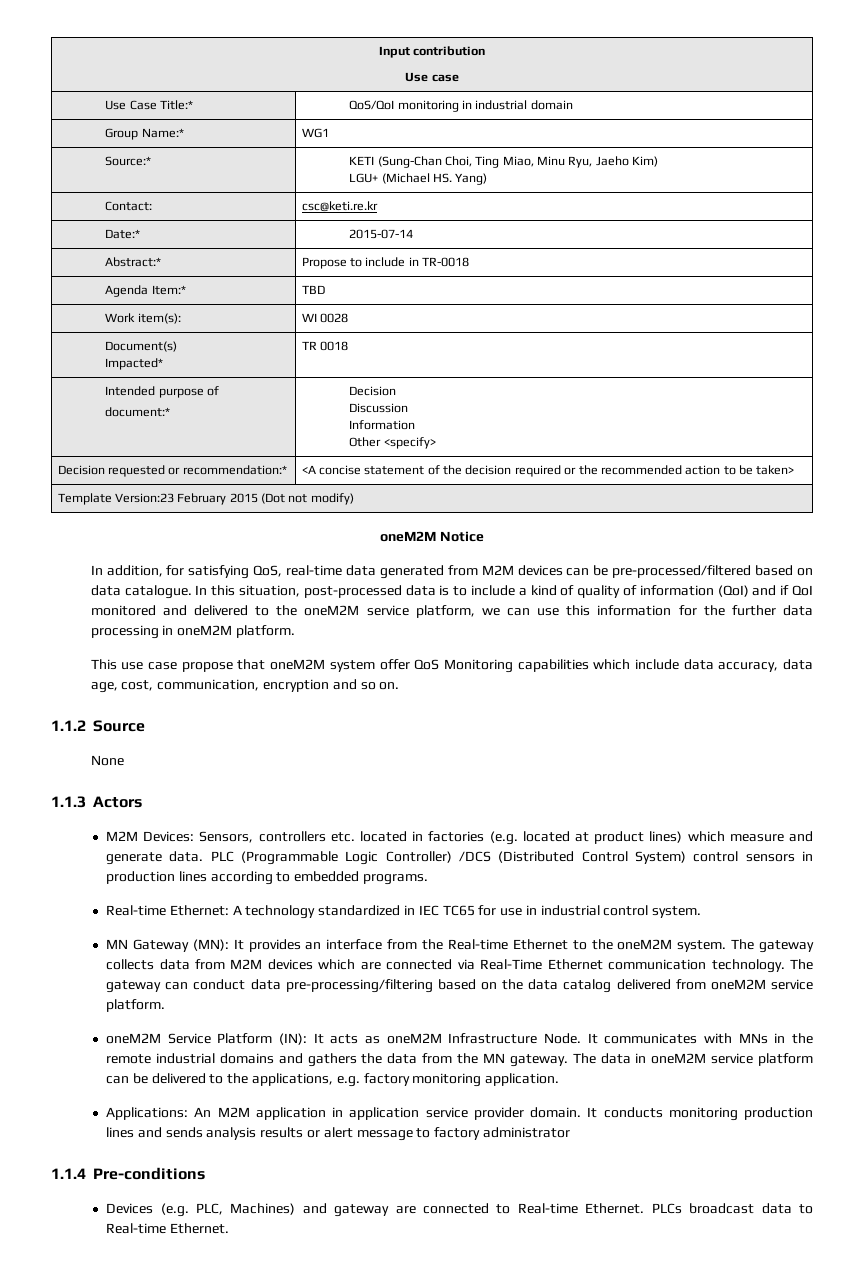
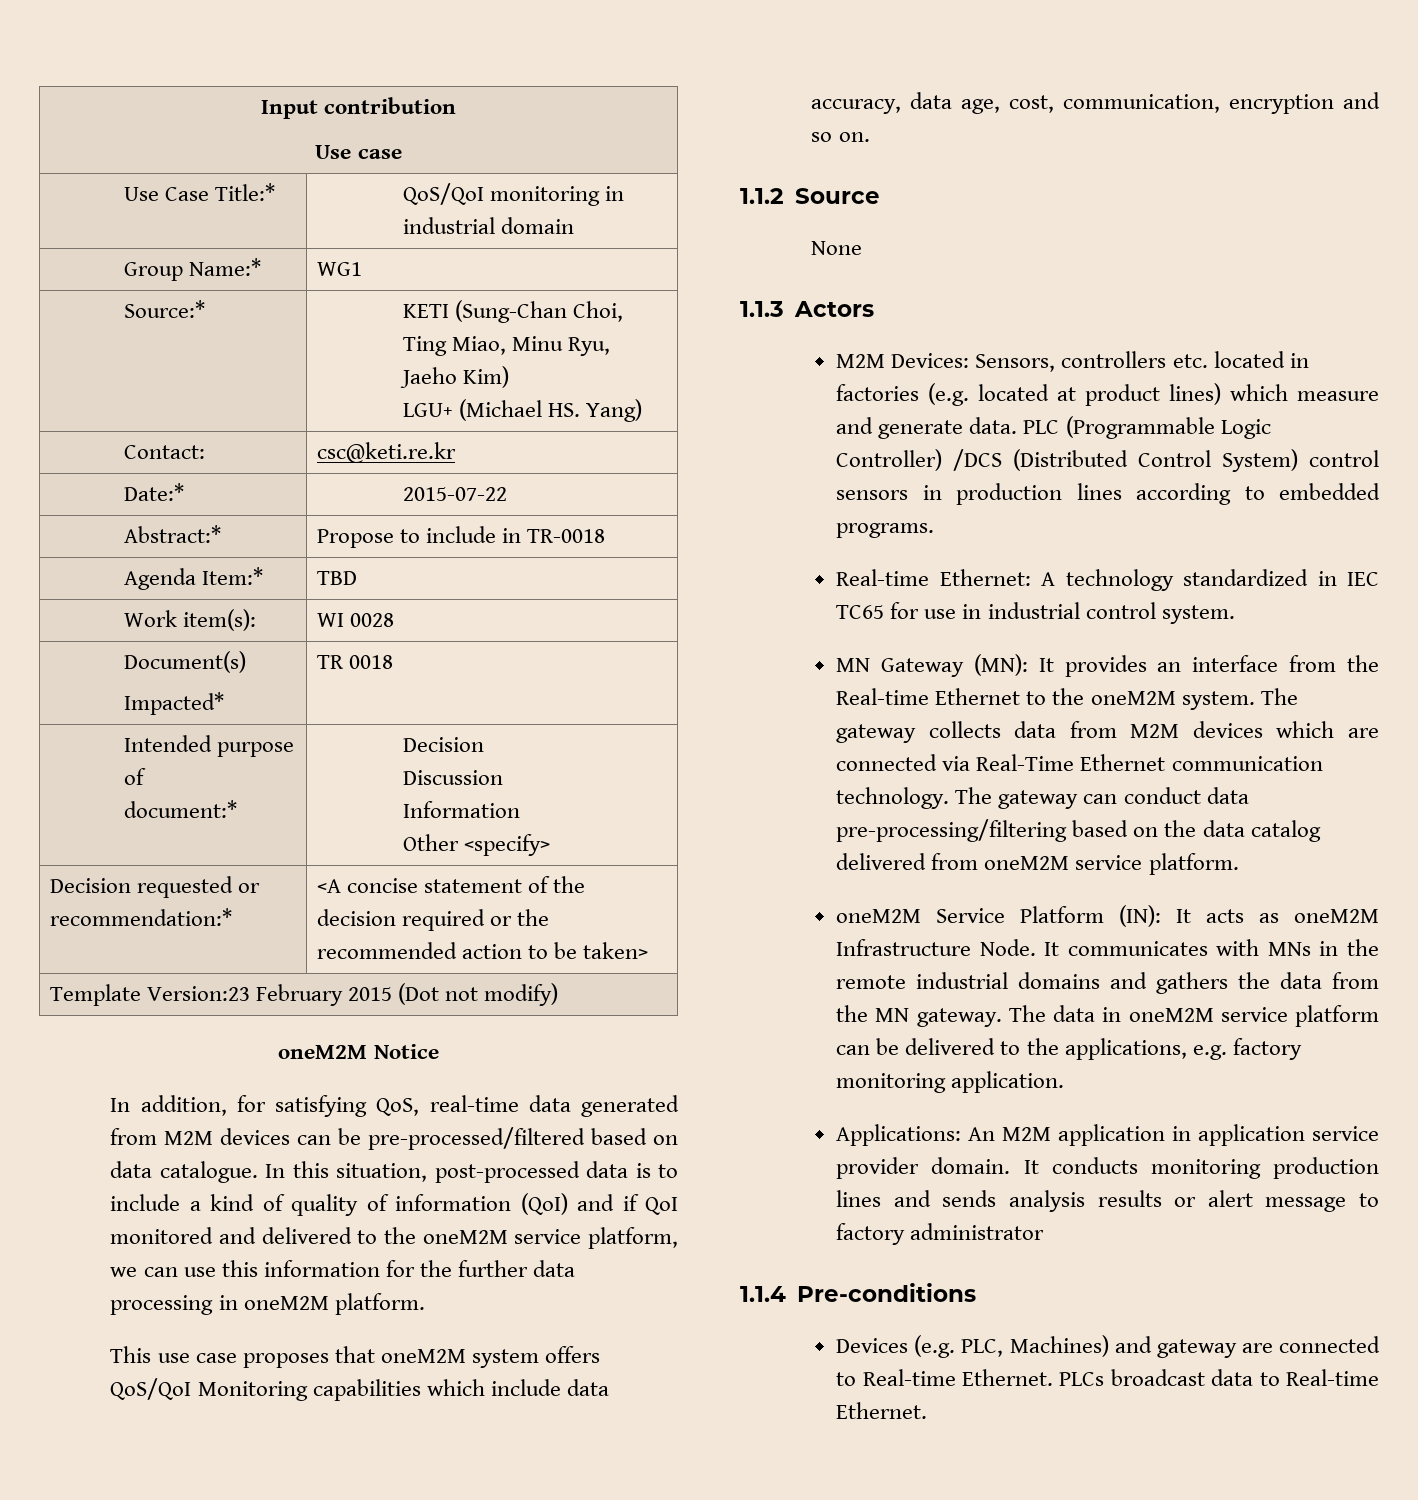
- Date:* | 2015-07-14
+ Date:* | 2015-07-22
- This use case propose that oneM2M system offer QoS Monitoring capabilities which include data accuracy, data age, cost, communication, encryption and so on.
+ This use case proposes that oneM2M system offers QoS/QoI Monitoring capabilities which include data accuracy, data age, cost, communication, encryption and so on.

